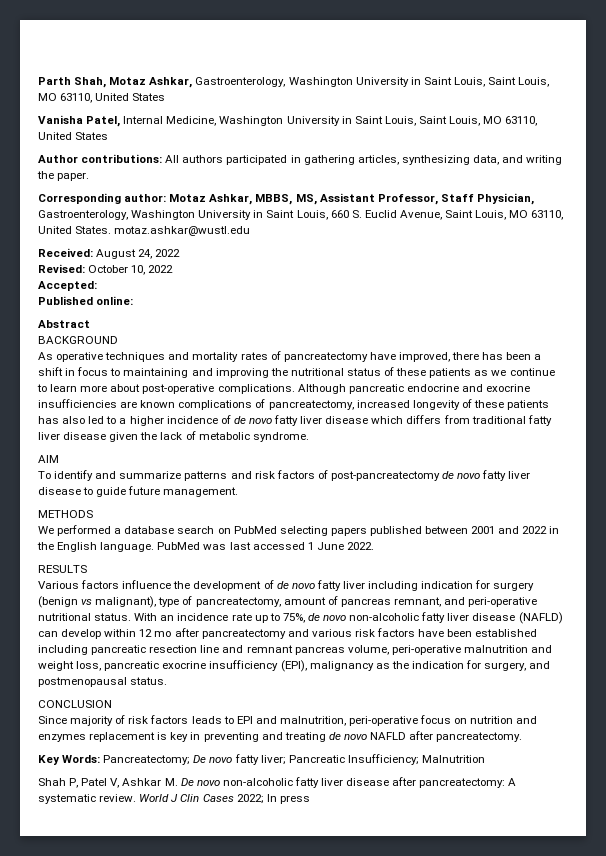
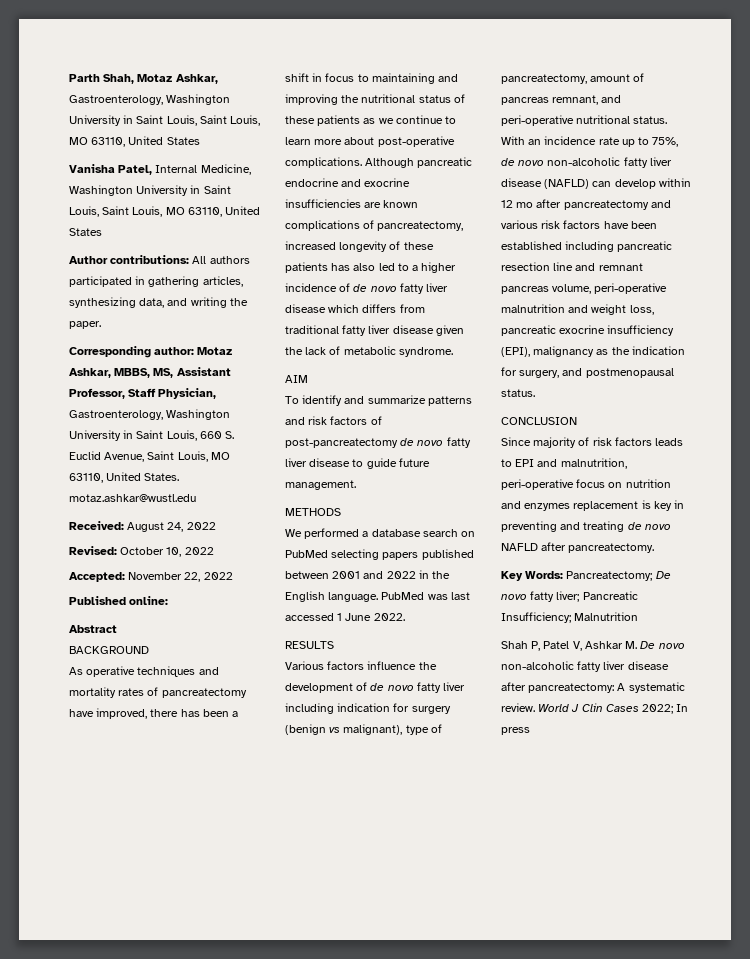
- Accepted:
+ Accepted: November 22, 2022

